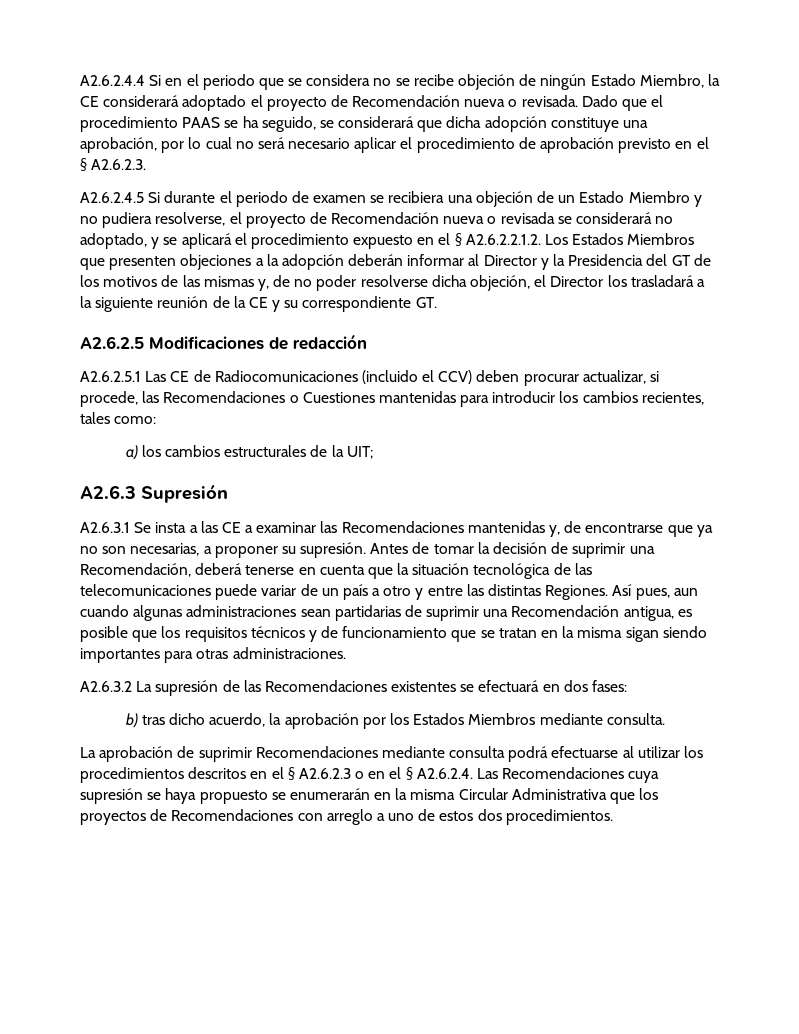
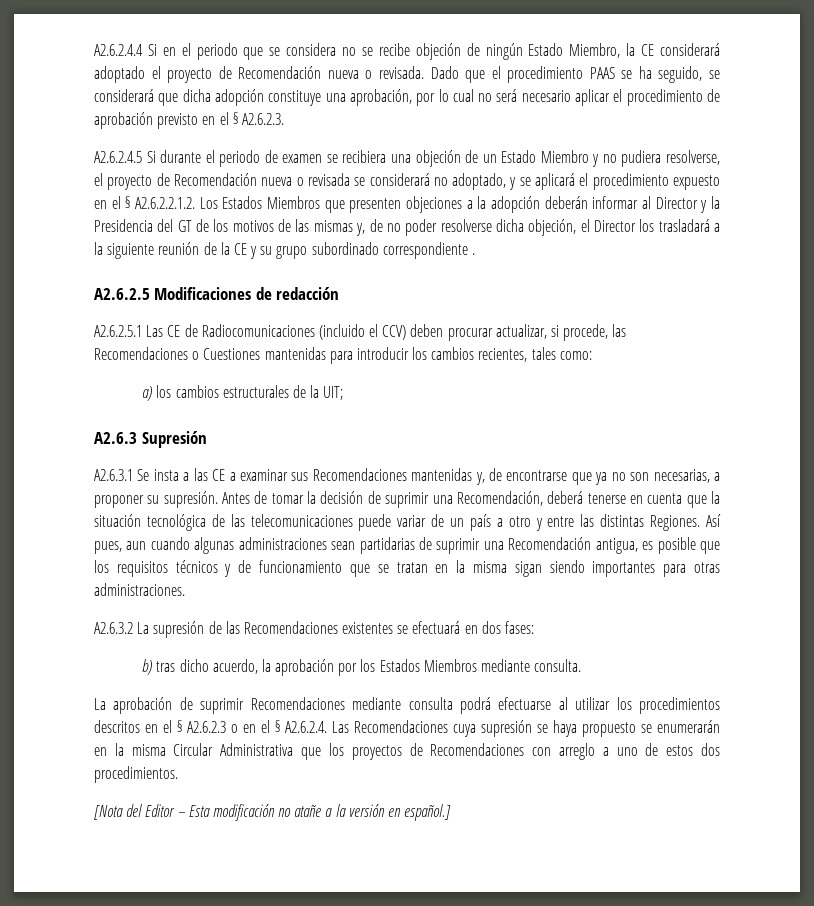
- A2.6.2.4.5 Si durante el periodo de examen se recibiera una objeción de un Estado Miembro y no pudiera resolverse, el proyecto de Recomendación nueva o revisada se considerará no adoptado, y se aplicará el procedimiento expuesto en el § A2.6.2.2.1.2. Los Estados Miembros que presenten objeciones a la adopción deberán informar al Director y la Presidencia del GT de los motivos de las mismas y, de no poder resolverse dicha objeción, el Director los trasladará a la siguiente reunión de la CE y su correspondiente GT.
+ A2.6.2.4.5 Si durante el periodo de examen se recibiera una objeción de un Estado Miembro y no pudiera resolverse, el proyecto de Recomendación nueva o revisada se considerará no adoptado, y se aplicará el procedimiento expuesto en el § A2.6.2.2.1.2. Los Estados Miembros que presenten objeciones a la adopción deberán informar al Director y la Presidencia del GT de los motivos de las mismas y, de no poder resolverse dicha objeción, el Director los trasladará a la siguiente reunión de la CE y su grupo subordinado correspondiente .
- A2.6.3.1 Se insta a las CE a examinar las Recomendaciones mantenidas y, de encontrarse que ya no son necesarias, a proponer su supresión.
+ A2.6.3.1 Se insta a las CE a examinar sus Recomendaciones mantenidas y, de encontrarse que ya no son necesarias, a proponer su supresión.
+ [Nota del Editor – Esta modificación no atañe a la versión en español.]

